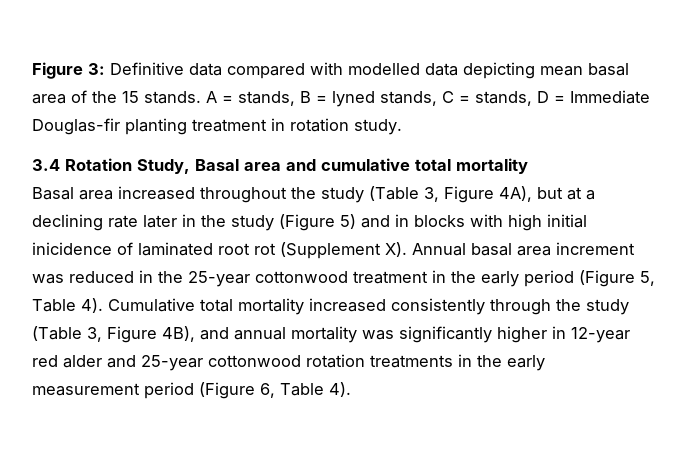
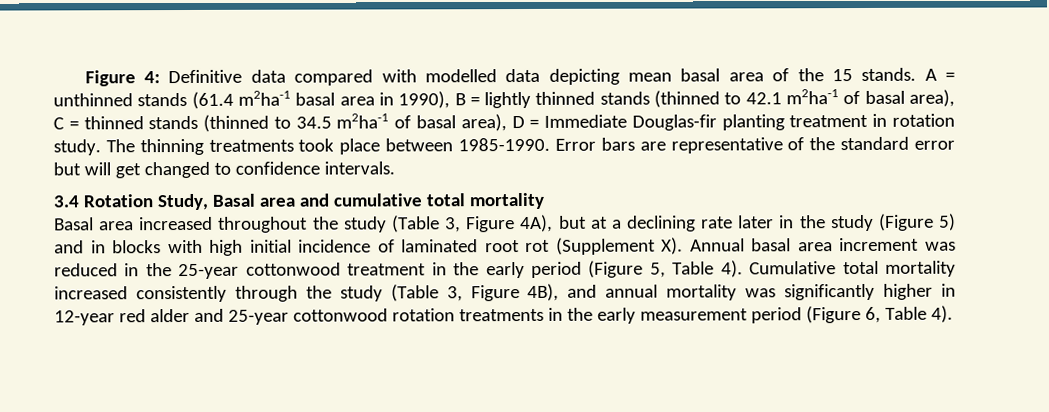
- Figure 3: Definitive data compared with modelled data depicting mean basal area of the 15 stands.
+ Figure 4: Definitive data compared with modelled data depicting mean basal area of the 15 stands.
- A = stands, B = lyned stands, C = stands, D = Immediate Douglas-fir planting treatment in rotation study.
+ A = unthinned stands (61.4 m2ha-1 basal area in 1990), B = lightly thinned stands (thinned to 42.1 m2ha-1 of basal area), C = thinned stands (thinned to 34.5 m2ha-1 of basal area), D = Immediate Douglas-fir planting treatment in rotation study. The thinning treatments took place between 1985-1990. Error bars are representative of the standard error but will get changed to confidence intervals.
- Basal area increased throughout the study (Table 3, Figure 4A), but at a declining rate later in the study (Figure 5) and in blocks with high initial inicidence of laminated root rot (Supplement X). Annual basal area increment was reduced in the 25-year cottonwood treatment in the early period (Figure 5, Table 4).
+ Basal area increased throughout the study (Table 3, Figure 4A), but at a declining rate later in the study (Figure 5) and in blocks with high initial incidence of laminated root rot (Supplement X). Annual basal area increment was reduced in the 25-year cottonwood treatment in the early period (Figure 5, Table 4).

